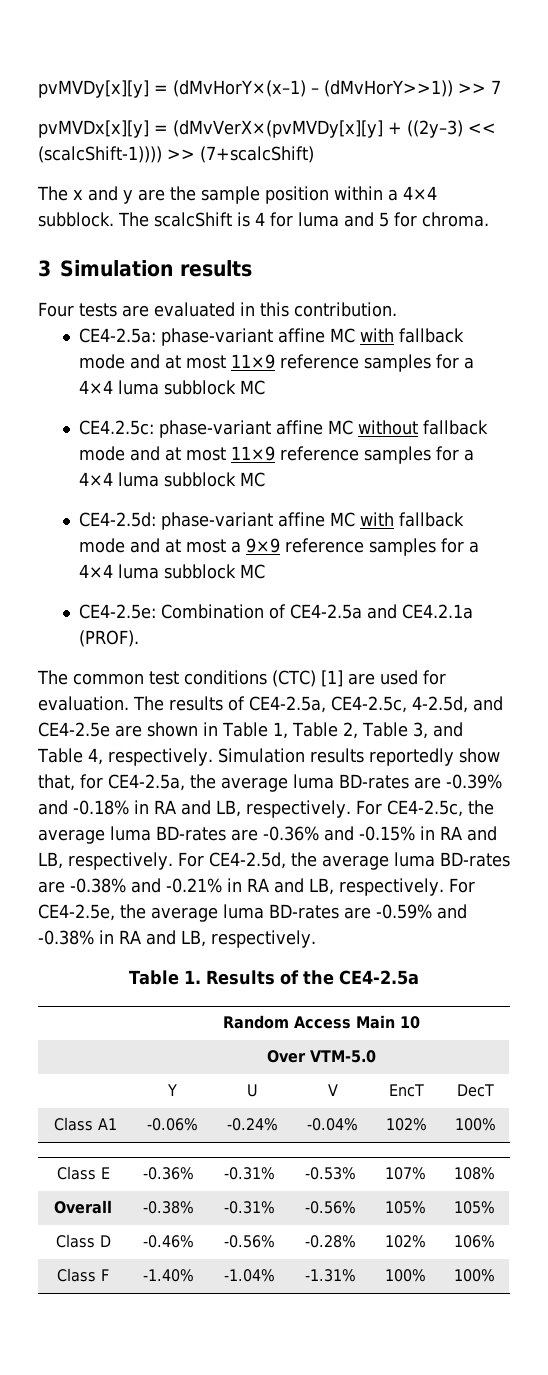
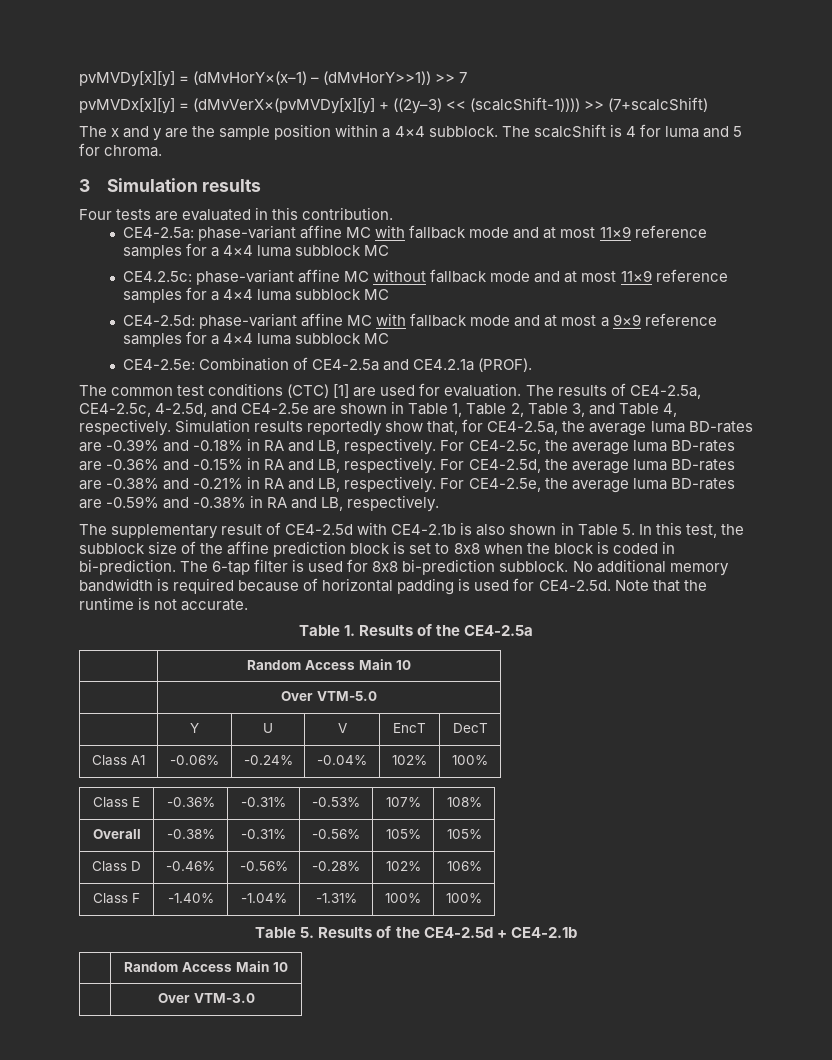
+ The supplementary result of CE4-2.5d with CE4-2.1b is also shown in Table 5. In this test, the subblock size of the affine prediction block is set to 8x8 when the block is coded in bi-prediction. The 6-tap filter is used for 8x8 bi-prediction subblock. No additional memory bandwidth is required because of horizontal padding is used for CE4-2.5d. Note that the runtime is not accurate.
+ Table 5. Results of the CE4-2.5d + CE4-2.1b
+ | Random Access Main 10
+ | Over VTM-3.0

